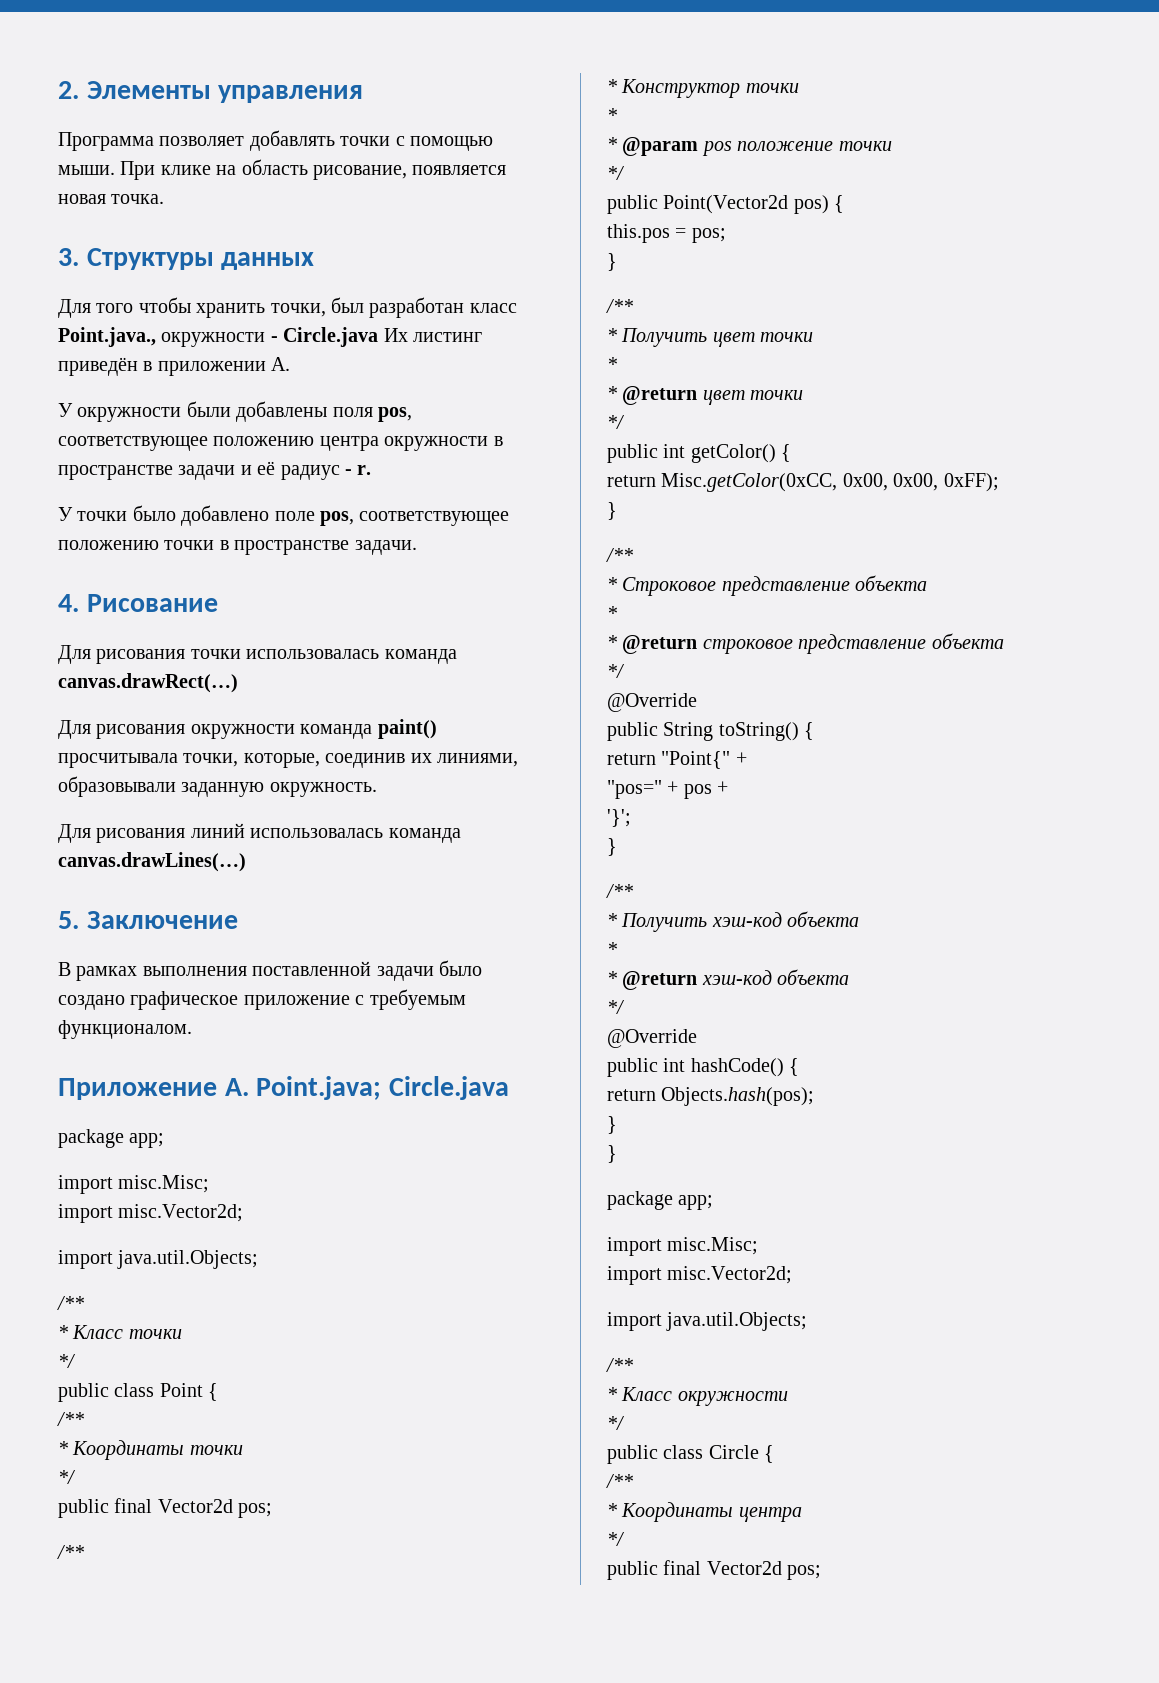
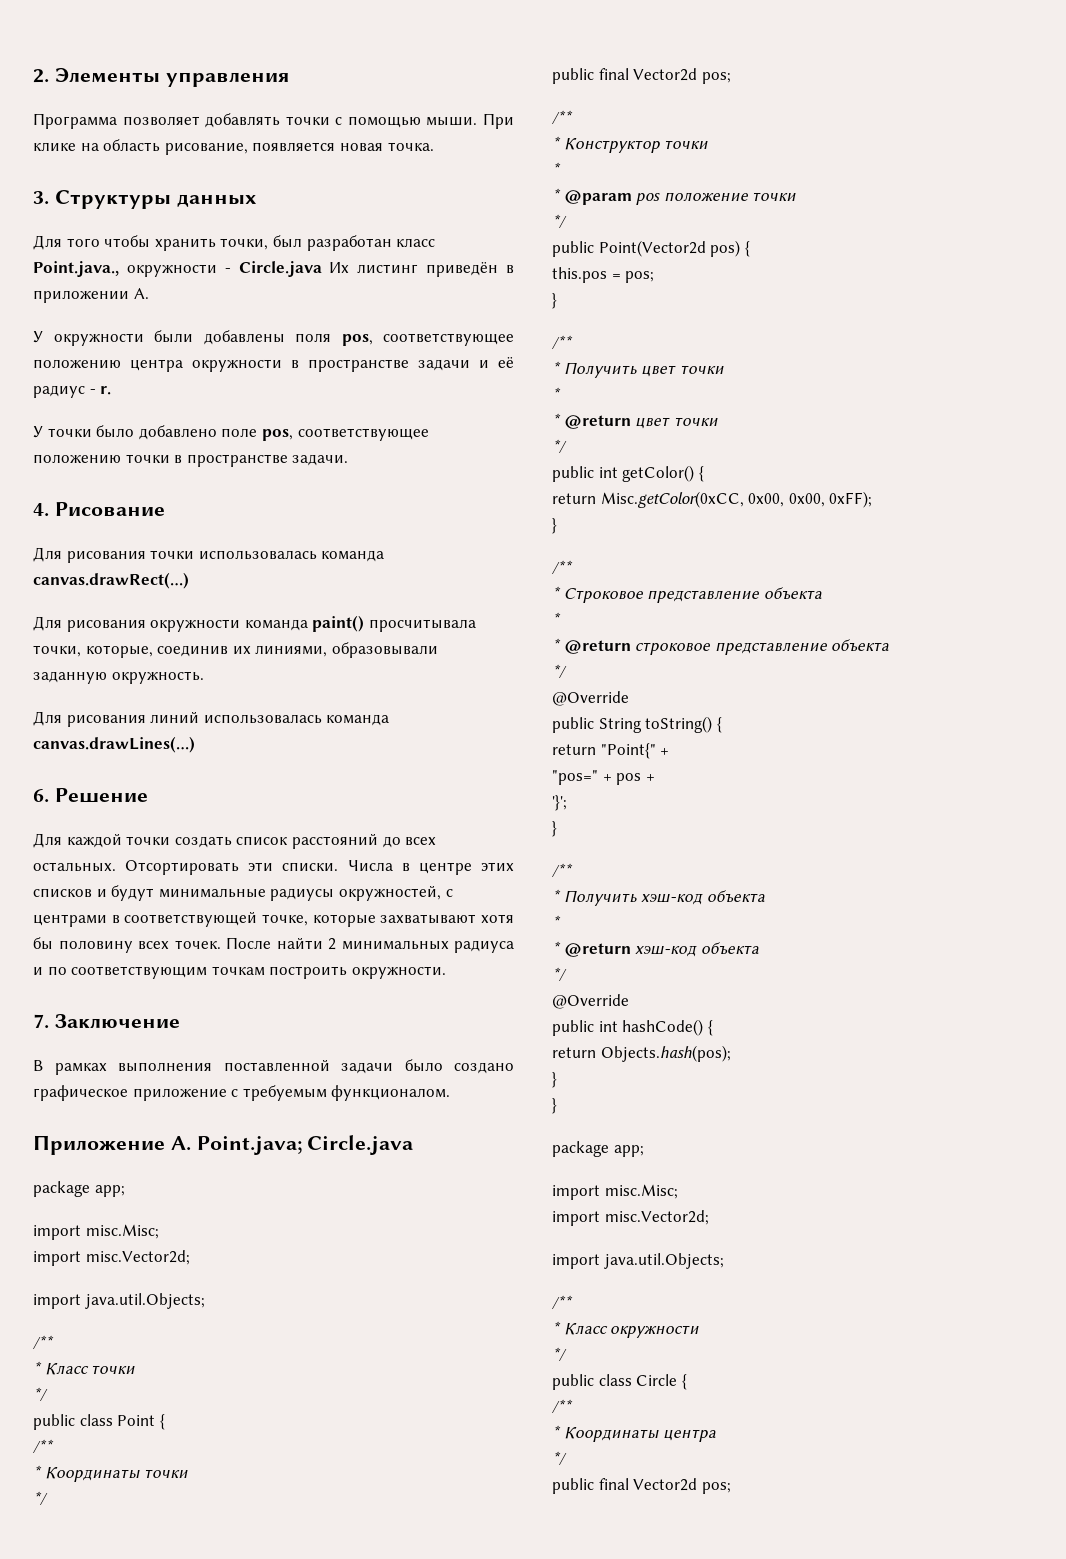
- 5. Заключение
+ 6. Решение
+ Для каждой точки создать список расстояний до всех остальных. Отсортировать эти списки. Числа в центре этих списков и будут минимальные радиусы окружностей, с центрами в соответствующей точке, которые захватывают хотя бы половину всех точек. После найти 2 минимальных радиуса и по соответствующим точкам построить окружности.
+ 7. Заключение

